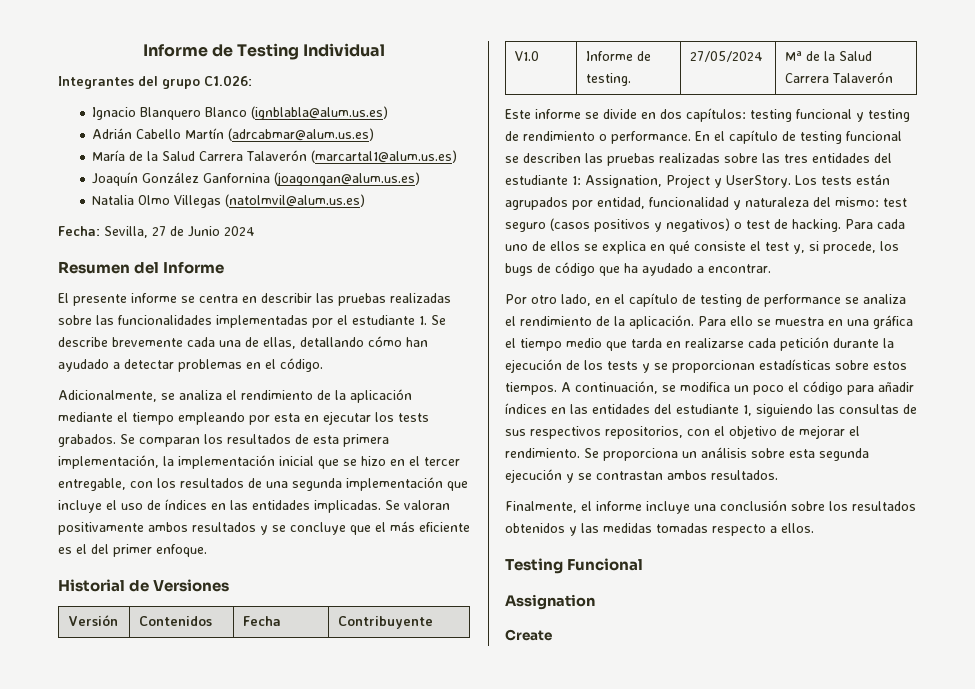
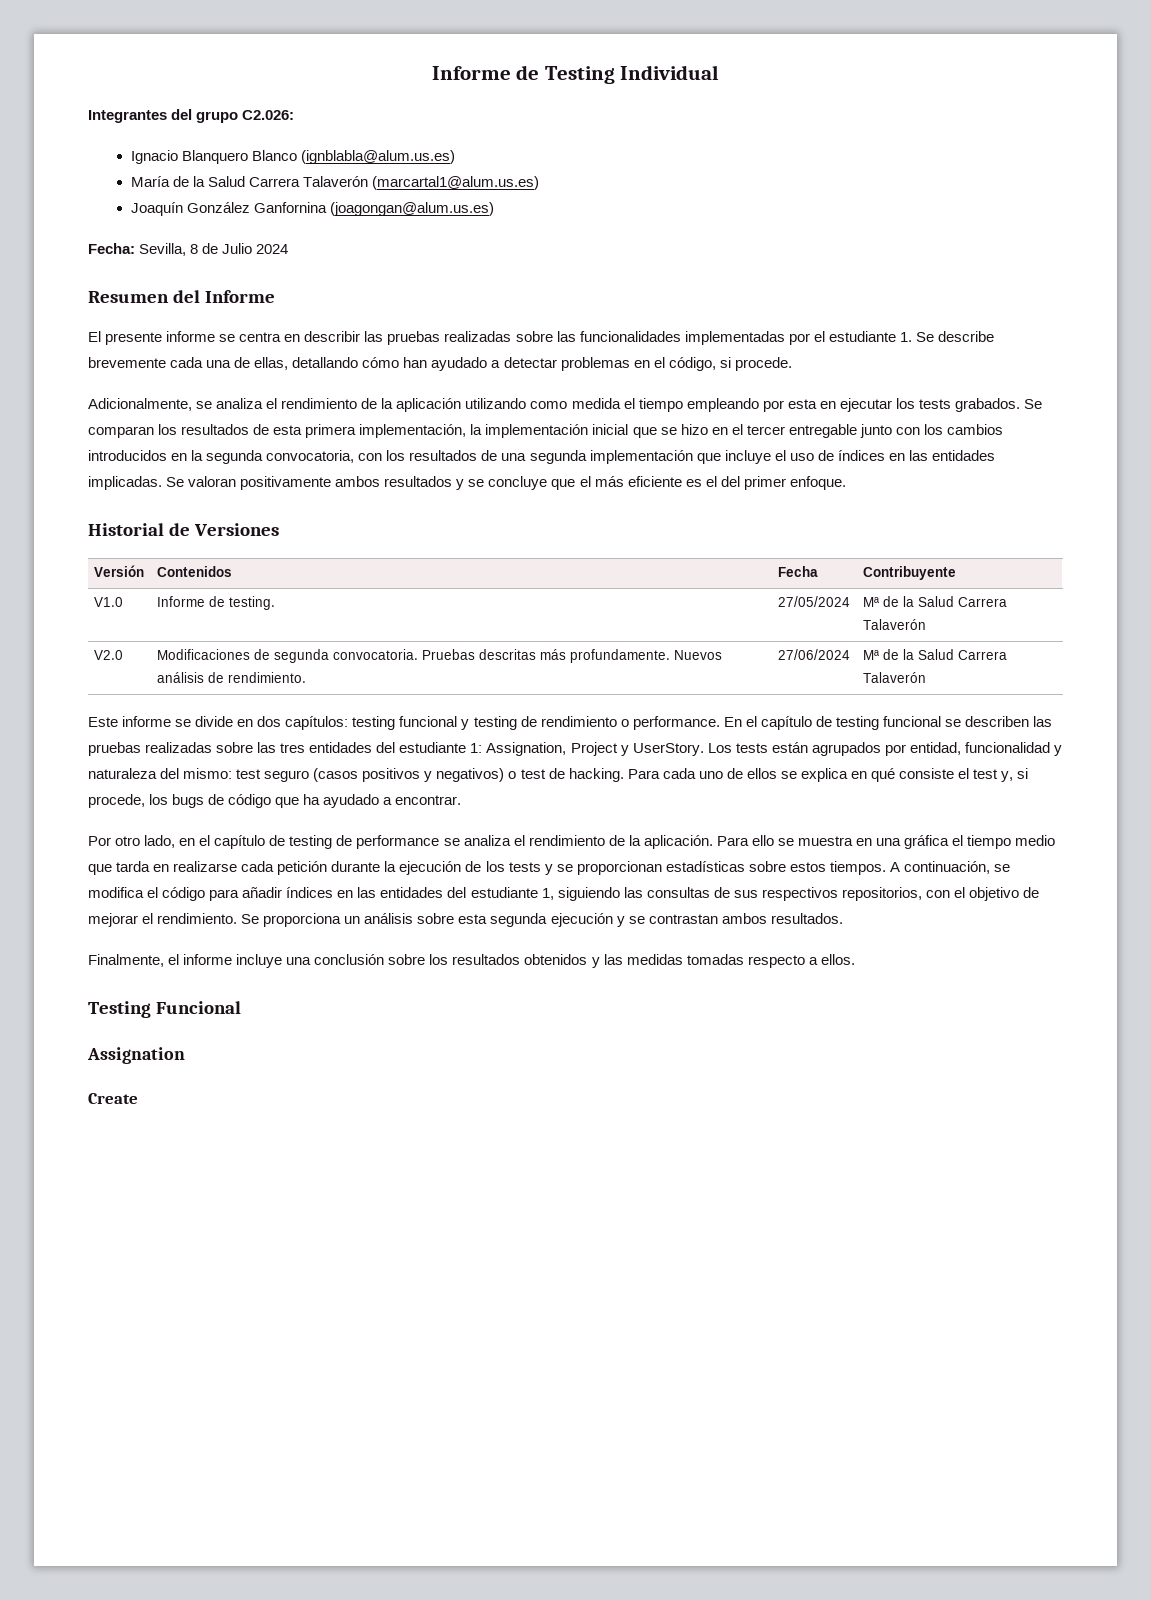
- Integrantes del grupo C1.026:
+ Integrantes del grupo C2.026:
- Adrián Cabello Martín (adrcabmar@alum.us.es)
- Natalia Olmo Villegas (natolmvil@alum.us.es)
- Fecha: Sevilla, 27 de Junio 2024
+ Fecha: Sevilla, 8 de Julio 2024
- El presente informe se centra en describir las pruebas realizadas sobre las funcionalidades implementadas por el estudiante 1. Se describe brevemente cada una de ellas, detallando cómo han ayudado a detectar problemas en el código.
+ El presente informe se centra en describir las pruebas realizadas sobre las funcionalidades implementadas por el estudiante 1. Se describe brevemente cada una de ellas, detallando cómo han ayudado a detectar problemas en el código, si procede.
- Adicionalmente, se analiza el rendimiento de la aplicación mediante el tiempo empleando por esta en ejecutar los tests grabados.
+ Adicionalmente, se analiza el rendimiento de la aplicación utilizando como medida el tiempo empleando por esta en ejecutar los tests grabados.
- Se comparan los resultados de esta primera implementación, la implementación inicial que se hizo en el tercer entregable, con los resultados de una segunda implementación que incluye el uso de índices en las entidades implicadas.
+ Se comparan los resultados de esta primera implementación, la implementación inicial que se hizo en el tercer entregable junto con los cambios introducidos en la segunda convocatoria, con los resultados de una segunda implementación que incluye el uso de índices en las entidades implicadas.
+ V2.0 | Modificaciones de segunda convocatoria. Pruebas descritas más profundamente. Nuevos análisis de rendimiento. | 27/06/2024 | Mª de la Salud Carrera Talaverón
- A continuación, se modifica un poco el código para añadir índices en las entidades del estudiante 1, siguiendo las consultas de sus respectivos repositorios, con el objetivo de mejorar el rendimiento.
+ A continuación, se modifica el código para añadir índices en las entidades del estudiante 1, siguiendo las consultas de sus respectivos repositorios, con el objetivo de mejorar el rendimiento.

